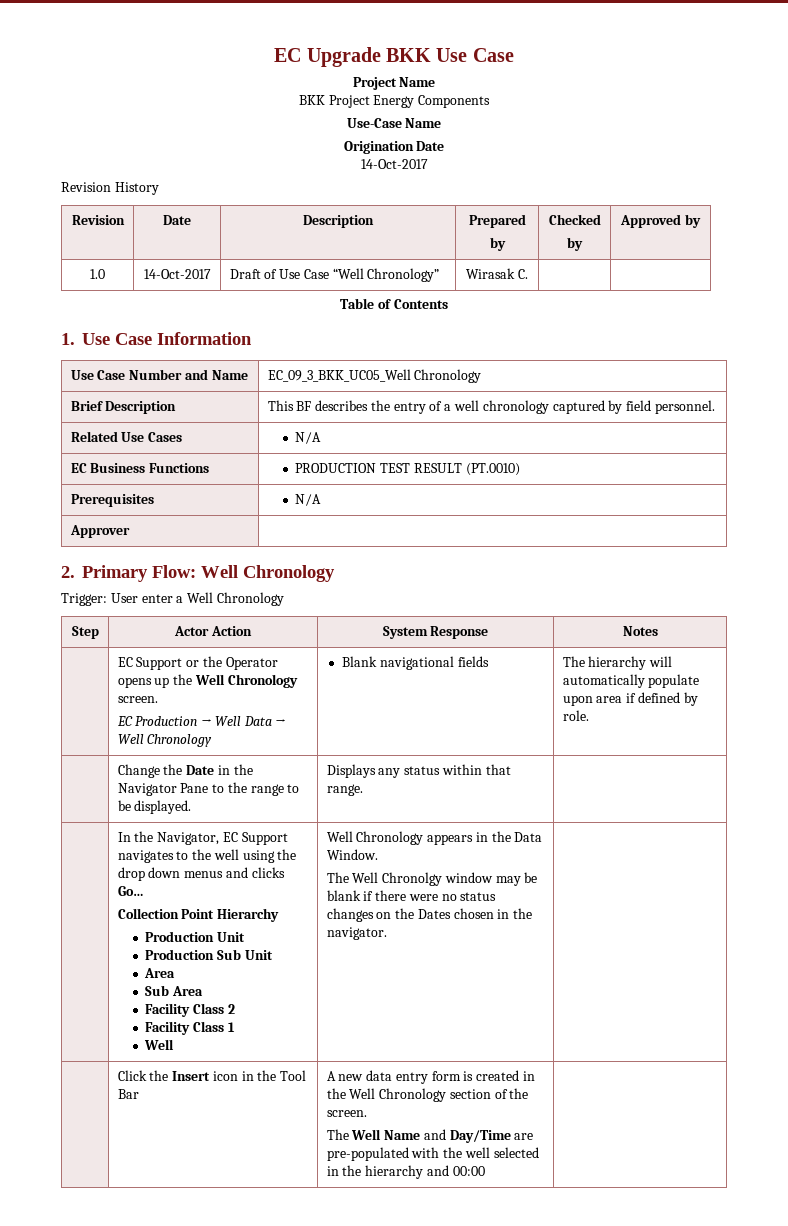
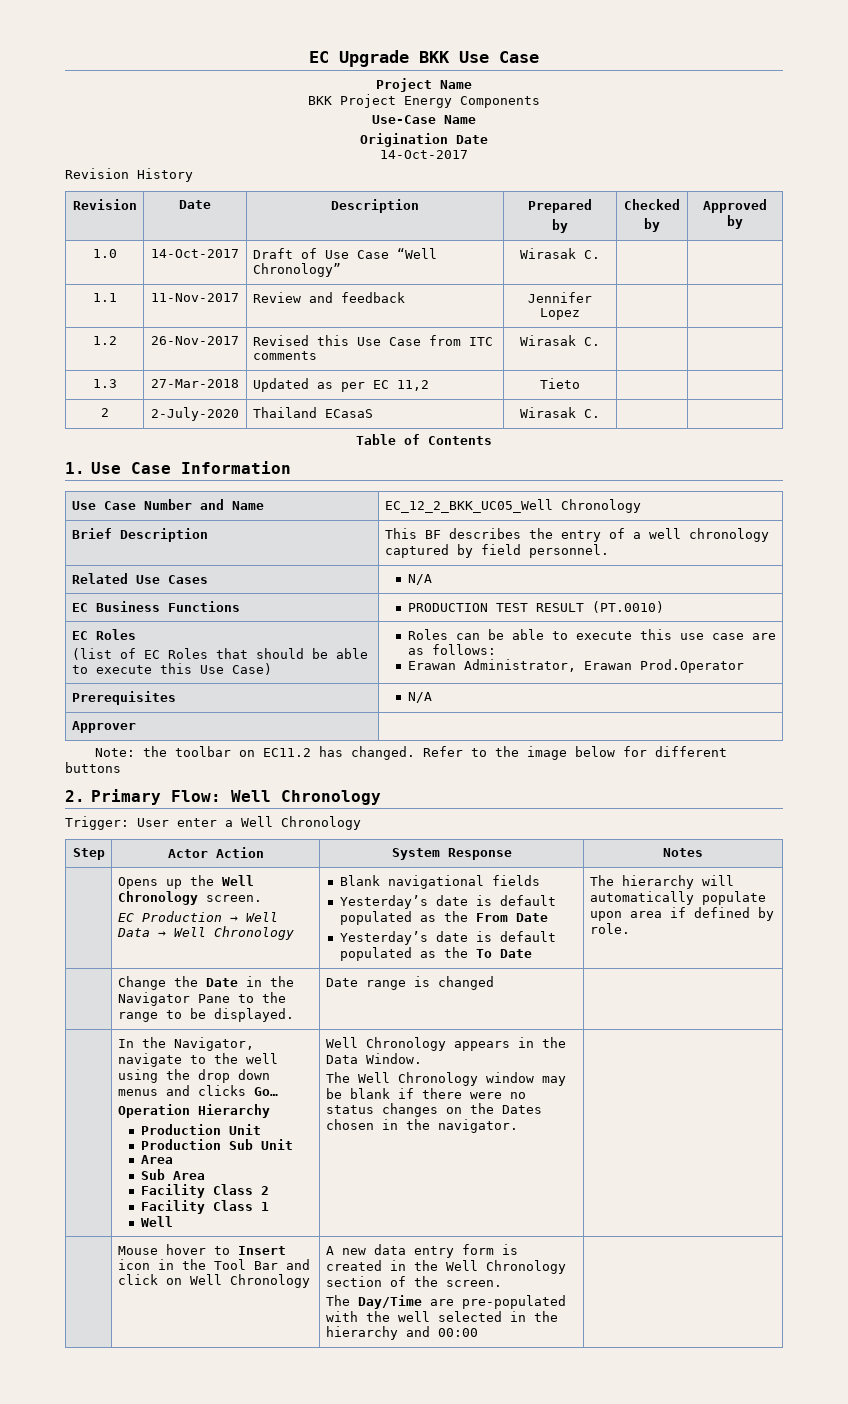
+ 1.1 | 11-Nov-2017 | Review and feedback | Jennifer Lopez | |
+ 1.2 | 26-Nov-2017 | Revised this Use Case from ITC comments | Wirasak C. | |
+ 1.3 | 27-Mar-2018 | Updated as per EC 11,2 | Tieto | |
+ 2 | 2-July-2020 | Thailand ECasaS | Wirasak C. | |
- Use Case Number and Name | EC_09_3_BKK_UC05_Well Chronology
+ Use Case Number and Name | EC_12_2_BKK_UC05_Well Chronology
  EC Business Functions | PRODUCTION TEST RESULT (PT.0010)
+ EC Roles
+ (list of EC Roles that should be able to execute this Use Case) | Roles can be able to execute this use case are as follows:
+ Erawan Administrator, Erawan Prod.Operator
  Prerequisites | N/A
  Approver |
+ Note: the toolbar on EC11.2 has changed. Refer to the image below for different buttons
- EC Support or the Operator opens up the Well Chronology screen.
+ Opens up the Well Chronology screen.
+ Yesterday’s date is default populated as the From Date
+ Yesterday’s date is default populated as the To Date
- | Change the Date in the Navigator Pane to the range to be displayed. | Displays any status within that range. |
+ | Change the Date in the Navigator Pane to the range to be displayed. | Date range is changed |
- In the Navigator, EC Support navigates to the well using the drop down menus and clicks Go…
+ In the Navigator, navigate to the well using the drop down menus and clicks Go…
- Collection Point Hierarchy
+ Operation Hierarchy
- The Well Chronolgy window may be blank if there were no status changes on the Dates chosen in the navigator.
+ The Well Chronology window may be blank if there were no status changes on the Dates chosen in the navigator.
- Click the Insert icon in the Tool Bar
+ Mouse hover to Insert icon in the Tool Bar and click on Well Chronology
- The Well Name and Day/Time are pre-populated with the well selected in the hierarchy and 00:00
+ The Day/Time are pre-populated with the well selected in the hierarchy and 00:00

